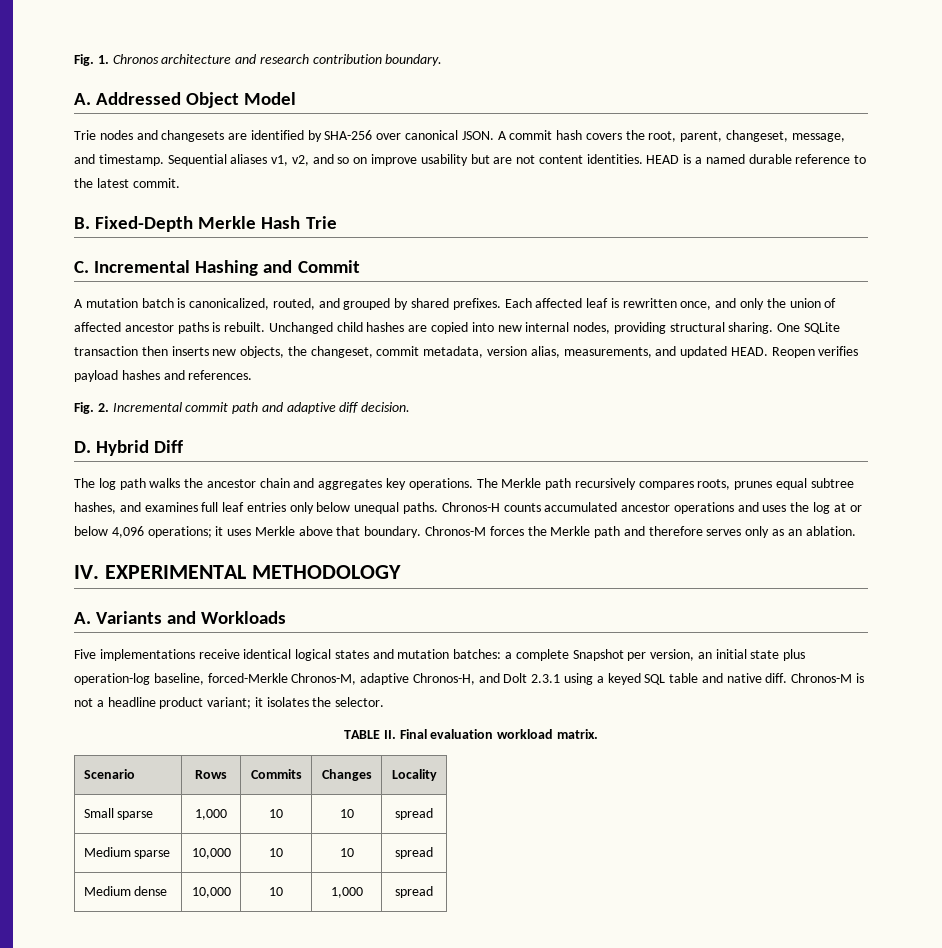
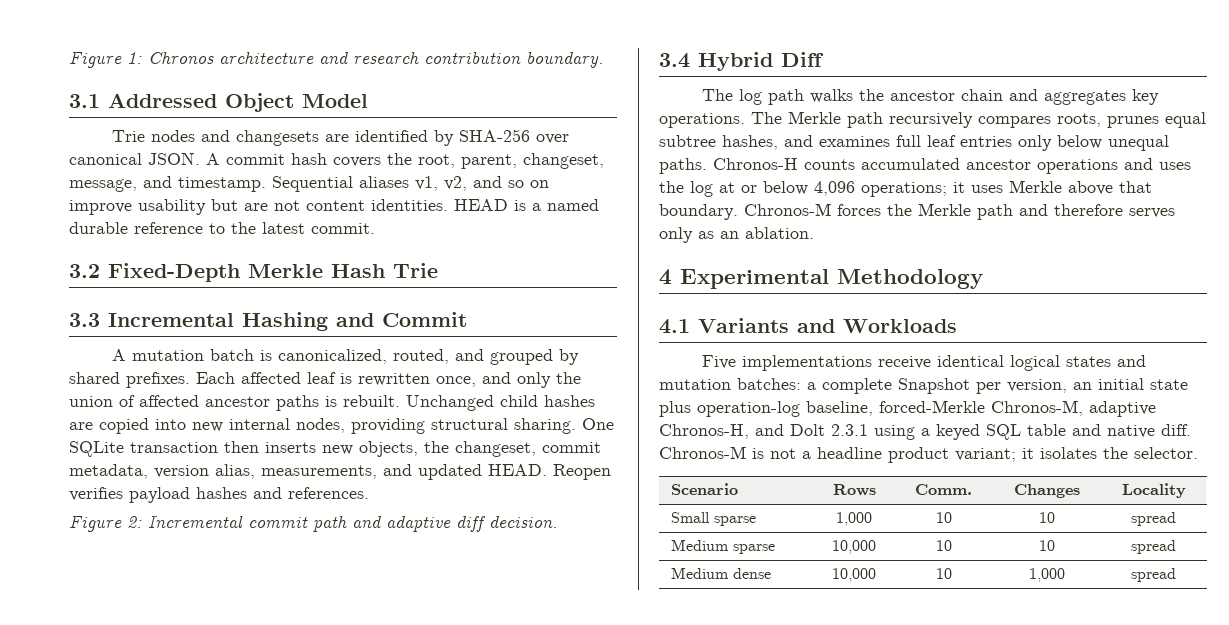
- Fig. 1. Chronos architecture and research contribution boundary.
+ Figure 1: Chronos architecture and research contribution boundary.
- A. Addressed Object Model
+ 3.1 Addressed Object Model
- B. Fixed-Depth Merkle Hash Trie
+ 3.2 Fixed-Depth Merkle Hash Trie
- C. Incremental Hashing and Commit
+ 3.3 Incremental Hashing and Commit
- Fig. 2. Incremental commit path and adaptive diff decision.
+ Figure 2: Incremental commit path and adaptive diff decision.
- D. Hybrid Diff
+ 3.4 Hybrid Diff
- IV. EXPERIMENTAL METHODOLOGY
- A. Variants and Workloads
+ 4 Experimental Methodology
+ 4.1 Variants and Workloads
- TABLE II. Final evaluation workload matrix.
- Scenario | Rows | Commits | Changes | Locality
+ Scenario | Rows | Comm. | Changes | Locality

